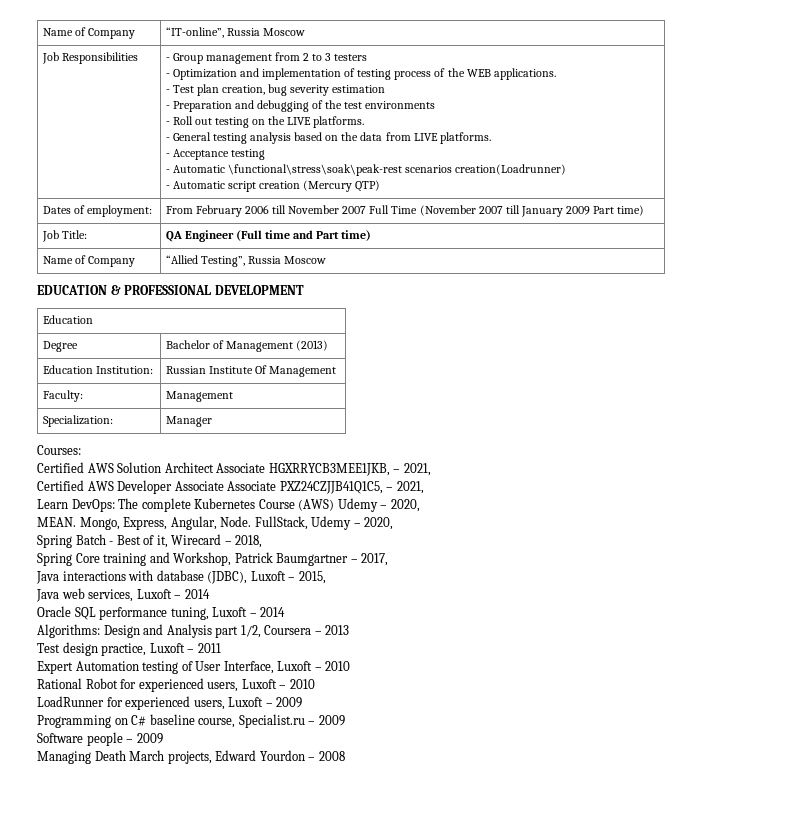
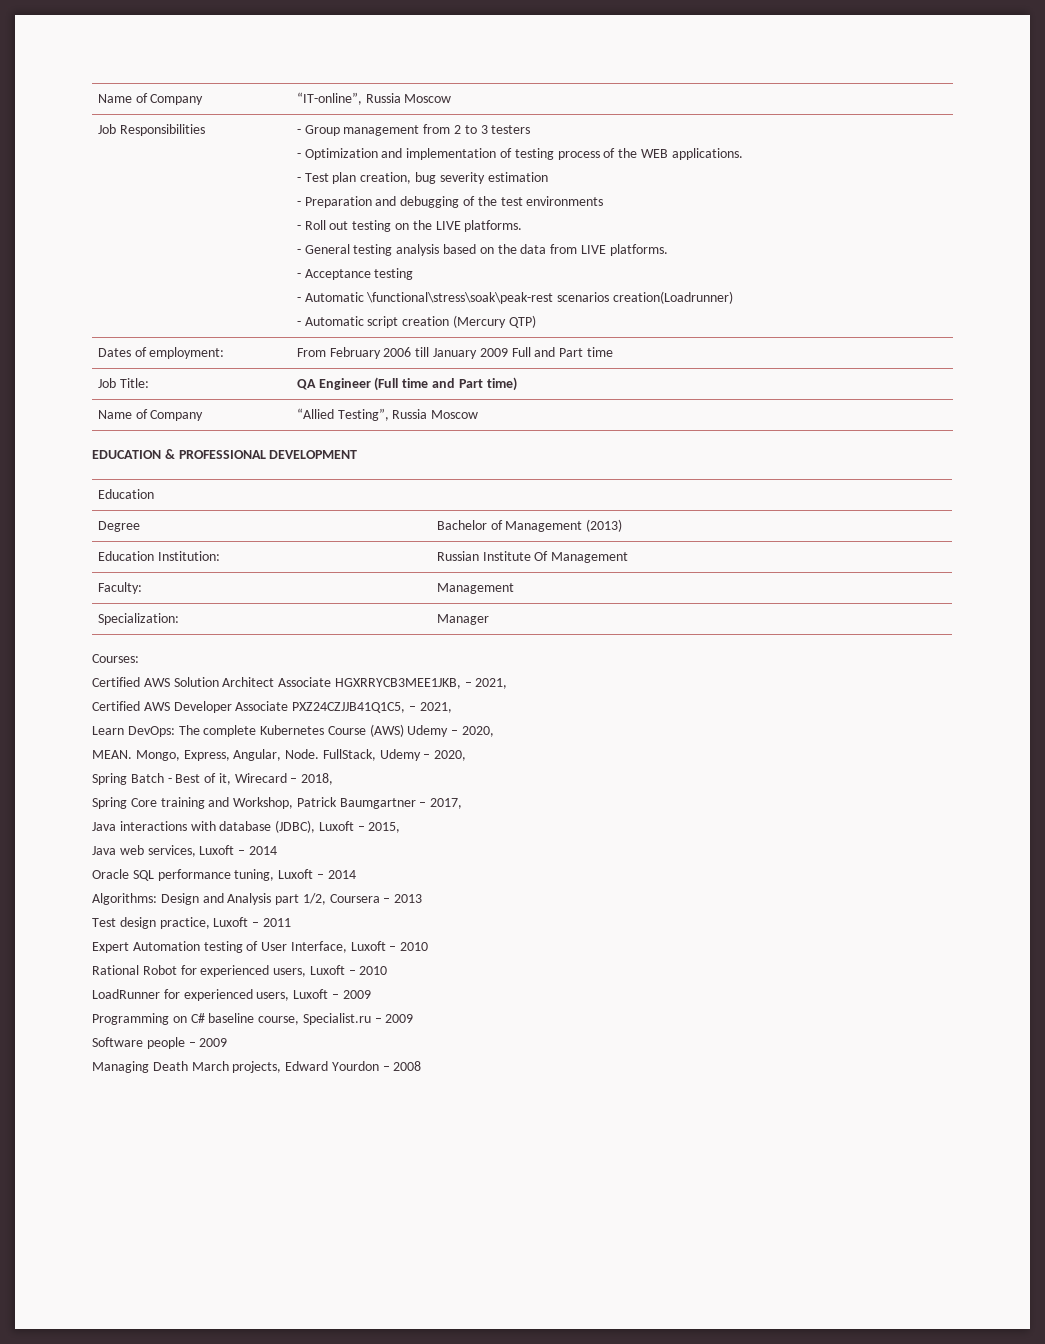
- Dates of employment: | From February 2006 till November 2007 Full Time (November 2007 till January 2009 Part time)
+ Dates of employment: | From February 2006 till January 2009 Full and Part time
- Certified AWS Developer Associate Associate PXZ24CZJJB41Q1C5, – 2021,
+ Certified AWS Developer Associate PXZ24CZJJB41Q1C5, – 2021,

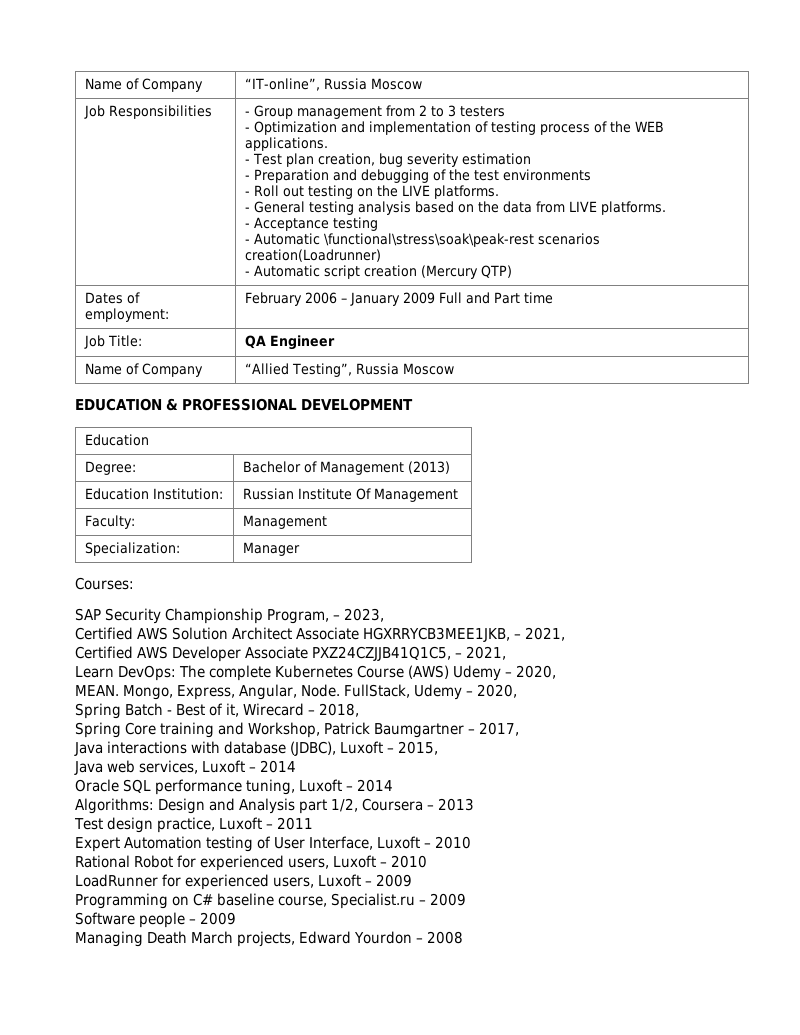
- Dates of employment: | From February 2006 till January 2009 Full and Part time
+ Dates of employment: | February 2006 – January 2009 Full and Part time
- Job Title: | QA Engineer (Full time and Part time)
+ Job Title: | QA Engineer
- Degree | Bachelor of Management (2013)
+ Degree: | Bachelor of Management (2013)
+ SAP Security Championship Program, – 2023,

